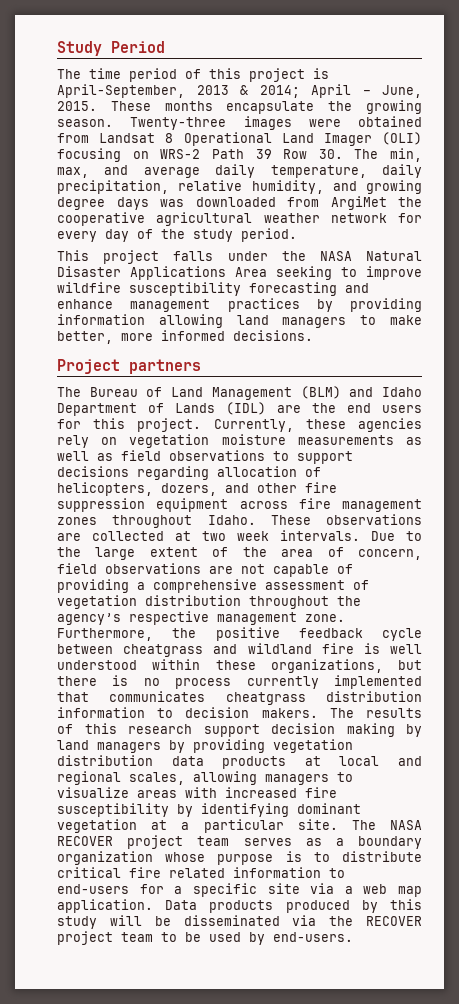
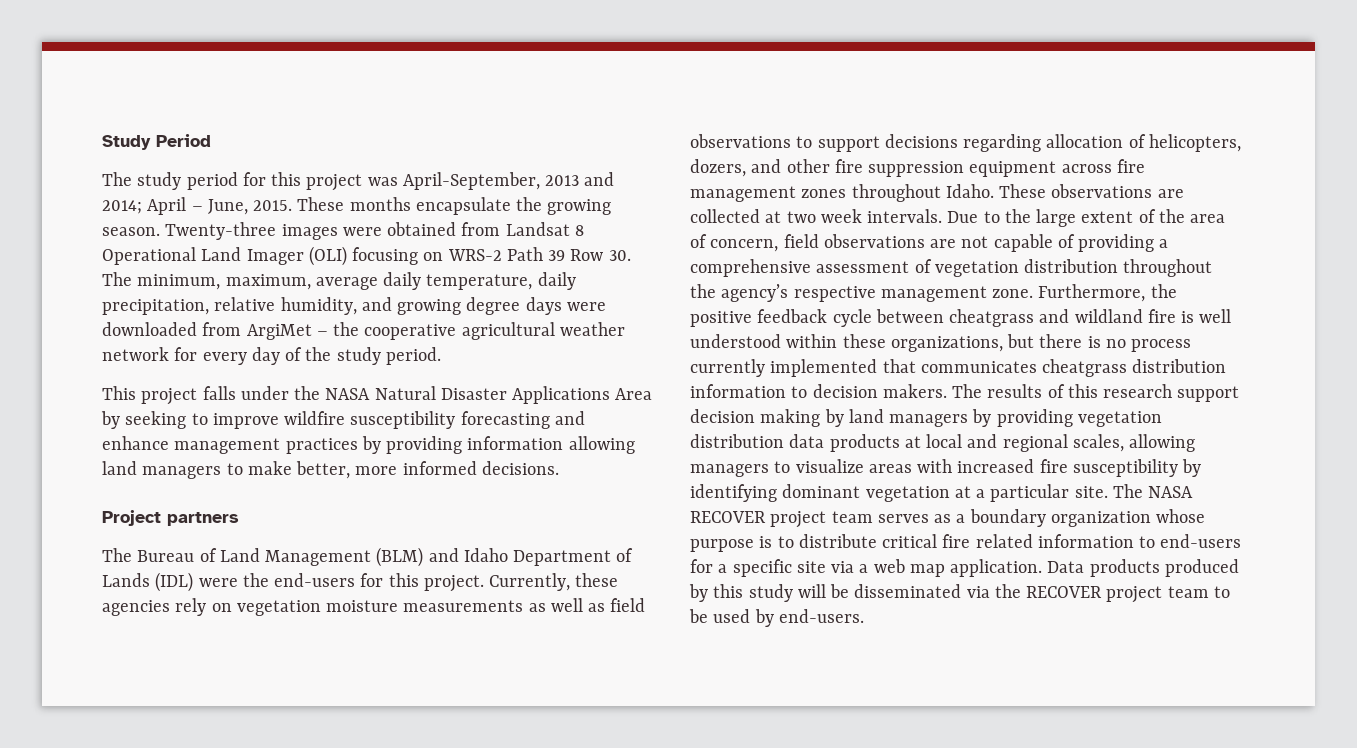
- The time period of this project is April-September, 2013 & 2014; April – June, 2015.
+ The study period for this project was April-September, 2013 and 2014; April – June, 2015.
- Twenty-three images were obtained from Landsat 8 Operational Land Imager (OLI) focusing on WRS-2 Path 39 Row 30. The min, max, and average daily temperature, daily precipitation, relative humidity, and growing degree days was downloaded from ArgiMet the cooperative agricultural weather network for every day of the study period.
+ Twenty-three images were obtained from Landsat 8 Operational Land Imager (OLI) focusing on WRS-2 Path 39 Row 30. The minimum, maximum, average daily temperature, daily precipitation, relative humidity, and growing degree days were downloaded from ArgiMet – the cooperative agricultural weather network for every day of the study period.
- This project falls under the NASA Natural Disaster Applications Area seeking to improve wildfire susceptibility forecasting and enhance management practices by providing information allowing land managers to make better, more informed decisions.
+ This project falls under the NASA Natural Disaster Applications Area by seeking to improve wildfire susceptibility forecasting and enhance management practices by providing information allowing land managers to make better, more informed decisions.
- The Bureau of Land Management (BLM) and Idaho Department of Lands (IDL) are the end users for this project.
+ The Bureau of Land Management (BLM) and Idaho Department of Lands (IDL) were the end-users for this project.

